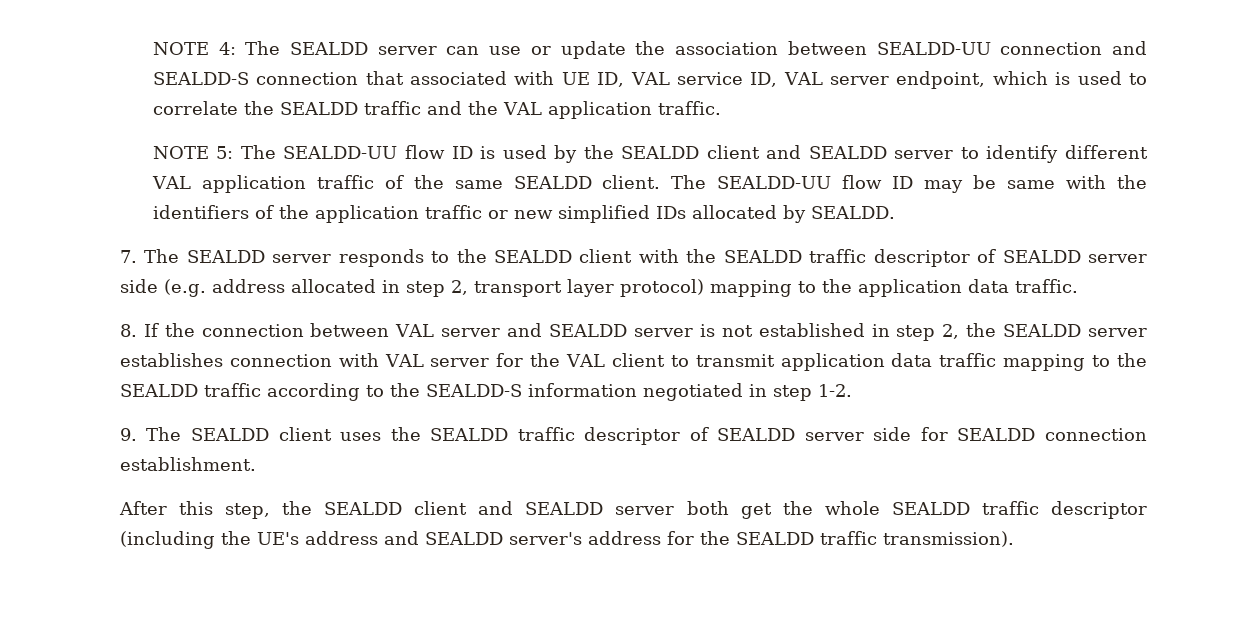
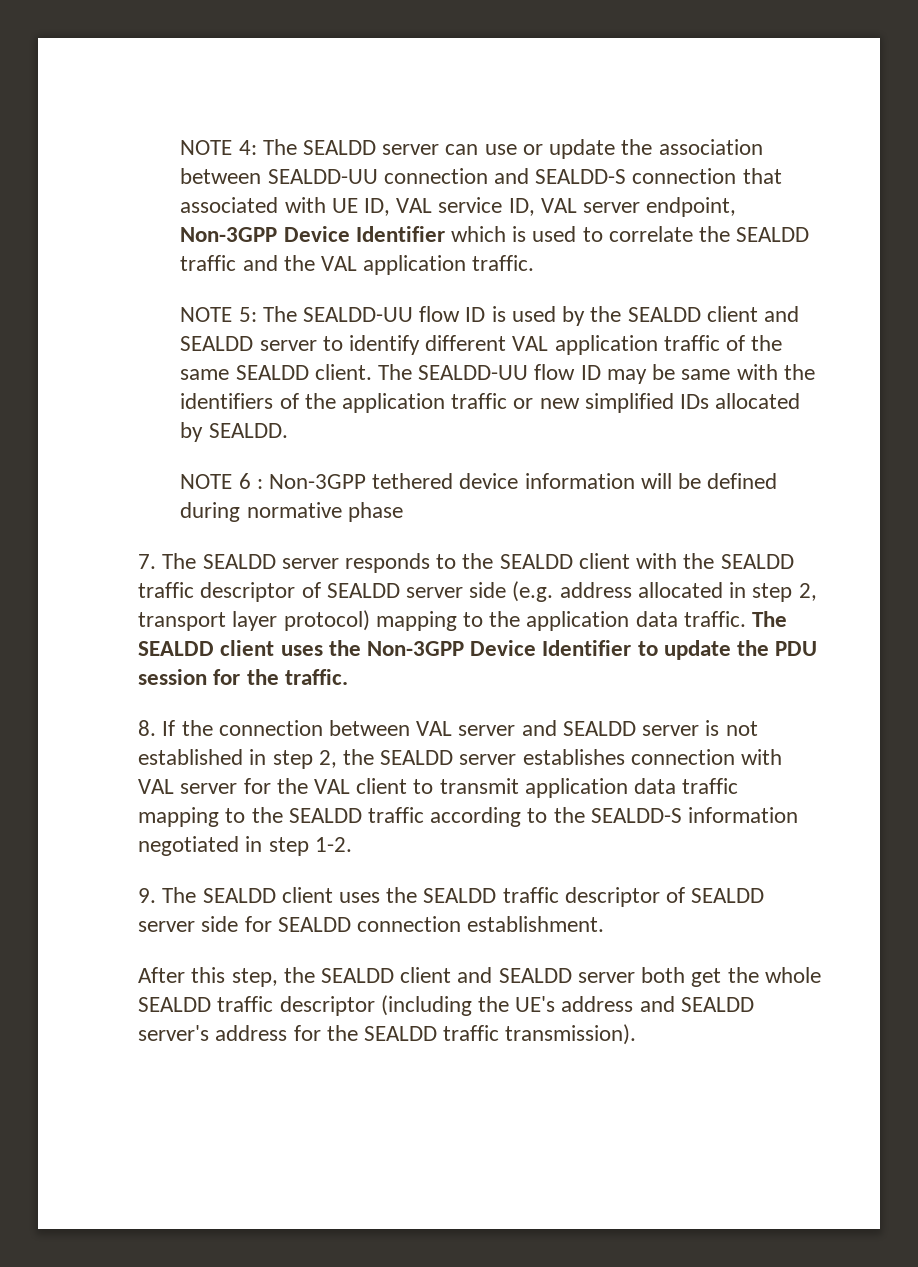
- NOTE 4: The SEALDD server can use or update the association between SEALDD-UU connection and SEALDD-S connection that associated with UE ID, VAL service ID, VAL server endpoint, which is used to correlate the SEALDD traffic and the VAL application traffic.
+ NOTE 4: The SEALDD server can use or update the association between SEALDD-UU connection and SEALDD-S connection that associated with UE ID, VAL service ID, VAL server endpoint, Non-3GPP Device Identifier which is used to correlate the SEALDD traffic and the VAL application traffic.
+ NOTE 6 : Non-3GPP tethered device information will be defined during normative phase
+ The SEALDD client uses the Non-3GPP Device Identifier to update the PDU session for the traffic.

